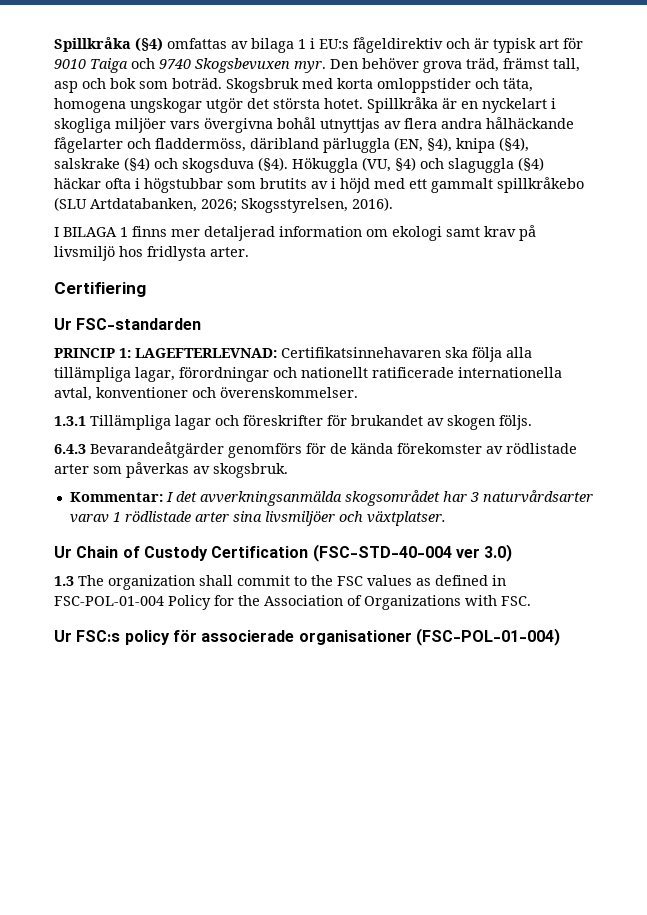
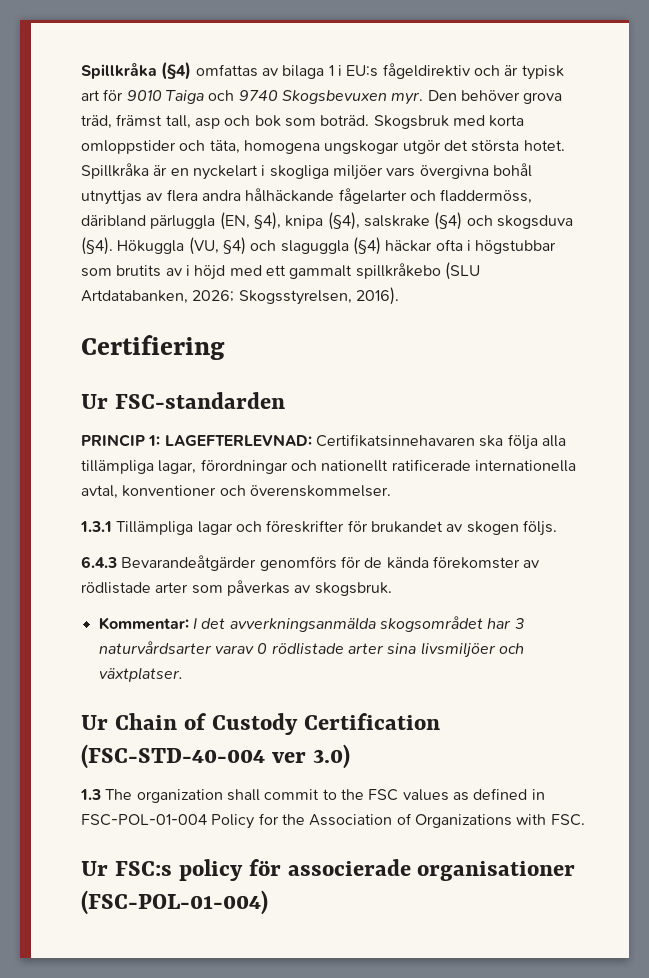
- I BILAGA 1 finns mer detaljerad information om ekologi samt krav på livsmiljö hos fridlysta arter.
- Kommentar: I det avverkningsanmälda skogsområdet har 3 naturvårdsarter varav 1 rödlistade arter sina livsmiljöer och växtplatser.
+ Kommentar: I det avverkningsanmälda skogsområdet har 3 naturvårdsarter varav 0 rödlistade arter sina livsmiljöer och växtplatser.

